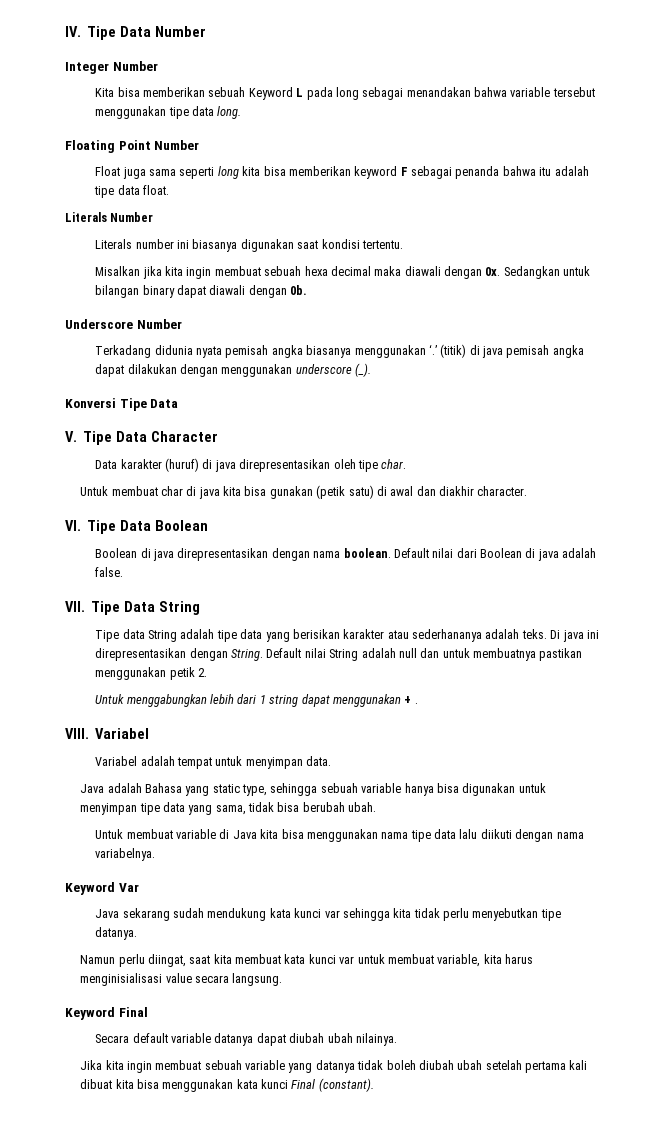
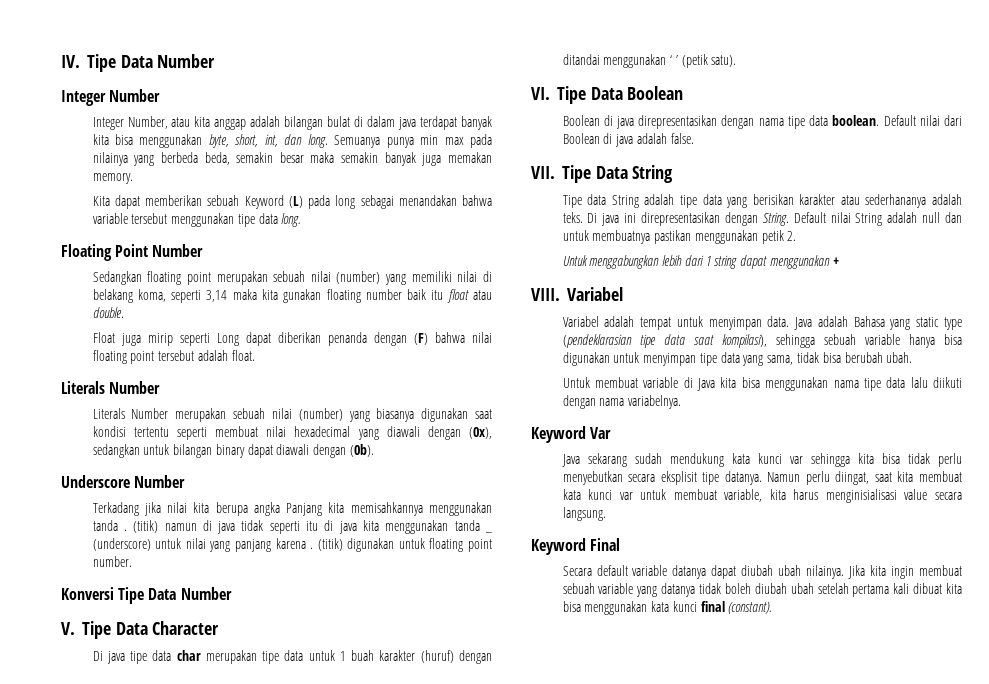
+ Integer Number, atau kita anggap adalah bilangan bulat di dalam java terdapat banyak kita bisa menggunakan byte, short, int, dan long. Semuanya punya min max pada nilainya yang berbeda beda, semakin besar maka semakin banyak juga memakan memory.
- Kita bisa memberikan sebuah Keyword L pada long sebagai menandakan bahwa variable tersebut menggunakan tipe data long.
+ Kita dapat memberikan sebuah Keyword (L) pada long sebagai menandakan bahwa variable tersebut menggunakan tipe data long.
- Float juga sama seperti long kita bisa memberikan keyword F sebagai penanda bahwa itu adalah tipe data float.
+ Sedangkan floating point merupakan sebuah nilai (number) yang memiliki nilai di belakang koma, seperti 3,14 maka kita gunakan floating number baik itu float atau double.
+ Float juga mirip seperti Long dapat diberikan penanda dengan (F) bahwa nilai floating point tersebut adalah float.
  Literals Number
- Literals number ini biasanya digunakan saat kondisi tertentu.
- Misalkan jika kita ingin membuat sebuah hexa decimal maka diawali dengan 0x. Sedangkan untuk bilangan binary dapat diawali dengan 0b.
+ Literals Number merupakan sebuah nilai (number) yang biasanya digunakan saat kondisi tertentu seperti membuat nilai hexadecimal yang diawali dengan (0x), sedangkan untuk bilangan binary dapat diawali dengan (0b).
- Terkadang didunia nyata pemisah angka biasanya menggunakan ‘.’ (titik) di java pemisah angka dapat dilakukan dengan menggunakan underscore (_).
+ Terkadang jika nilai kita berupa angka Panjang kita memisahkannya menggunakan tanda . (titik) namun di java tidak seperti itu di java kita menggunakan tanda _ (underscore) untuk nilai yang panjang karena . (titik) digunakan untuk floating point number.
- Konversi Tipe Data
+ Konversi Tipe Data Number
- Data karakter (huruf) di java direpresentasikan oleh tipe char.
- Untuk membuat char di java kita bisa gunakan (petik satu) di awal dan diakhir character.
+ Di java tipe data char merupakan tipe data untuk 1 buah karakter (huruf) dengan ditandai menggunakan ‘ ’ (petik satu).
- Boolean di java direpresentasikan dengan nama boolean.
+ Boolean di java direpresentasikan dengan nama tipe data boolean.
- Untuk menggabungkan lebih dari 1 string dapat menggunakan + .
+ Untuk menggabungkan lebih dari 1 string dapat menggunakan +
- Variabel adalah tempat untuk menyimpan data.
- Java adalah Bahasa yang static type, sehingga sebuah variable hanya bisa digunakan untuk menyimpan tipe data yang sama, tidak bisa berubah ubah.
+ Variabel adalah tempat untuk menyimpan data. Java adalah Bahasa yang static type (pendeklarasian tipe data saat kompilasi), sehingga sebuah variable hanya bisa digunakan untuk menyimpan tipe data yang sama, tidak bisa berubah ubah.
- Java sekarang sudah mendukung kata kunci var sehingga kita tidak perlu menyebutkan tipe datanya.
- Namun perlu diingat, saat kita membuat kata kunci var untuk membuat variable, kita harus menginisialisasi value secara langsung.
+ Java sekarang sudah mendukung kata kunci var sehingga kita bisa tidak perlu menyebutkan secara eksplisit tipe datanya. Namun perlu diingat, saat kita membuat kata kunci var untuk membuat variable, kita harus menginisialisasi value secara langsung.
- Secara default variable datanya dapat diubah ubah nilainya.
- Jika kita ingin membuat sebuah variable yang datanya tidak boleh diubah ubah setelah pertama kali dibuat kita bisa menggunakan kata kunci Final (constant).
+ Secara default variable datanya dapat diubah ubah nilainya. Jika kita ingin membuat sebuah variable yang datanya tidak boleh diubah ubah setelah pertama kali dibuat kita bisa menggunakan kata kunci final (constant).

